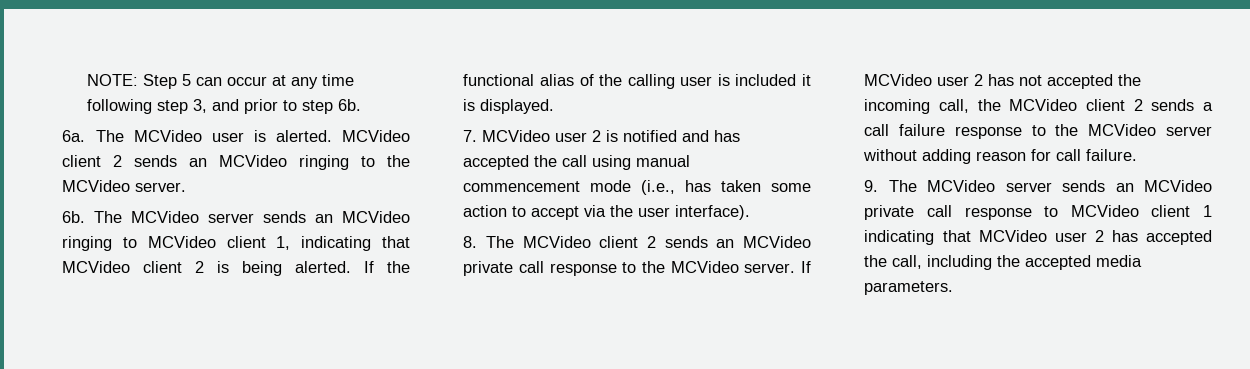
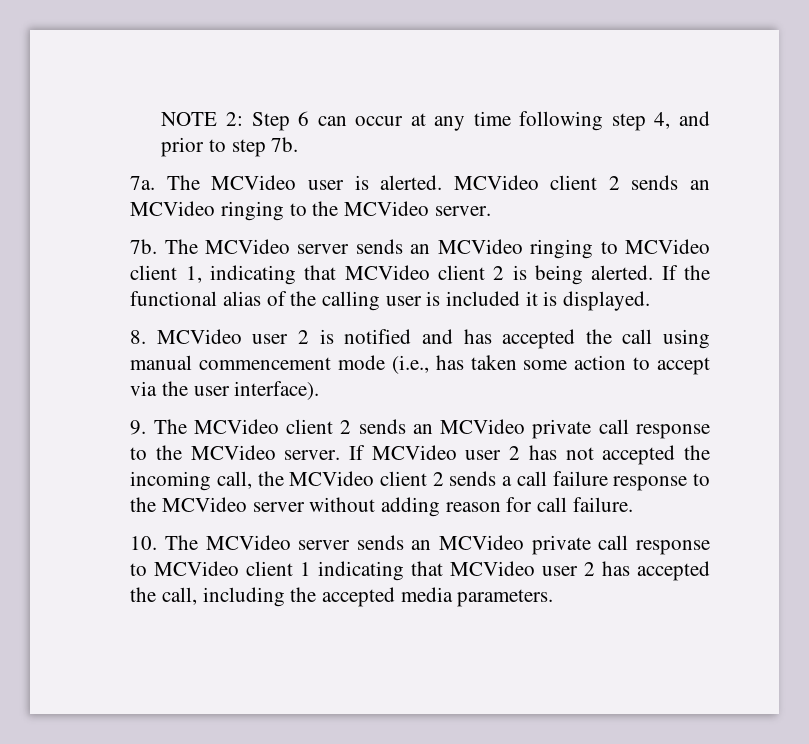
- NOTE: Step 5 can occur at any time following step 3, and prior to step 6b.
- 6a.
+ NOTE 2: Step 6 can occur at any time following step 4, and prior to step 7b.
+ 7a.
  MCVideo client 2 sends an MCVideo ringing to the MCVideo server.
- 6b.
+ 7b.
- 7. MCVideo user 2 is notified and has accepted the call using manual commencement mode (i.e., has taken some action to accept via the user interface).
+ 8. MCVideo user 2 is notified and has accepted the call using manual commencement mode (i.e., has taken some action to accept via the user interface).
- 8. The MCVideo client 2 sends an MCVideo private call response to the MCVideo server.
+ 9. The MCVideo client 2 sends an MCVideo private call response to the MCVideo server.
- 9. The MCVideo server sends an MCVideo private call response to MCVideo client 1 indicating that MCVideo user 2 has accepted the call, including the accepted media parameters.
+ 10. The MCVideo server sends an MCVideo private call response to MCVideo client 1 indicating that MCVideo user 2 has accepted the call, including the accepted media parameters.

